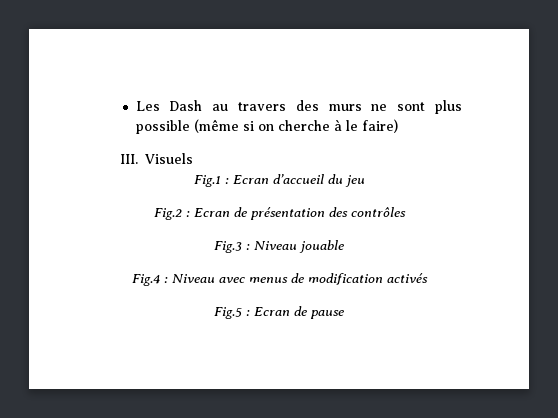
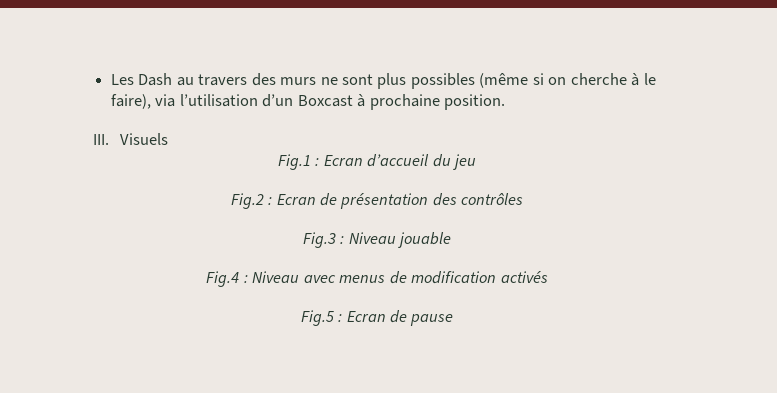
- Les Dash au travers des murs ne sont plus possible (même si on cherche à le faire)
+ Les Dash au travers des murs ne sont plus possibles (même si on cherche à le faire), via l’utilisation d’un Boxcast à prochaine position.

